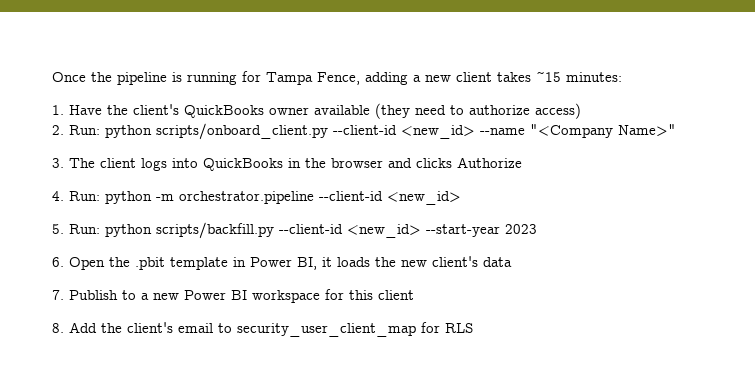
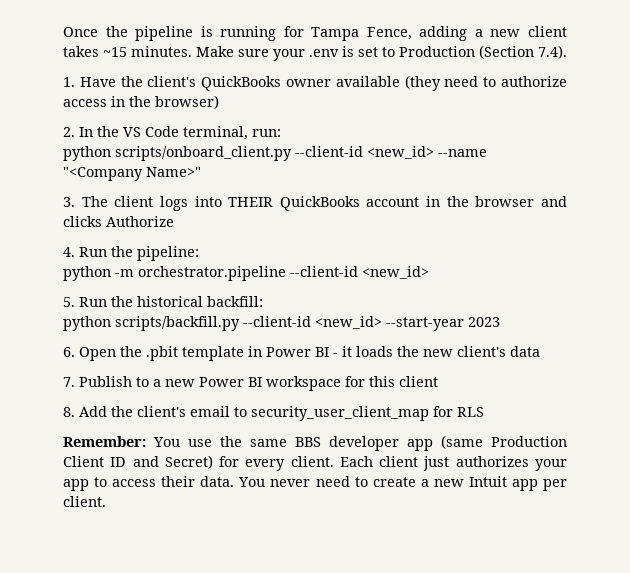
- Once the pipeline is running for Tampa Fence, adding a new client takes ~15 minutes:
+ Once the pipeline is running for Tampa Fence, adding a new client takes ~15 minutes. Make sure your .env is set to Production (Section 7.4).
- 1. Have the client's QuickBooks owner available (they need to authorize access)
- 2. Run: python scripts/onboard_client.py --client-id <new_id> --name "<Company Name>"
+ 1. Have the client's QuickBooks owner available (they need to authorize access in the browser)
+ 2. In the VS Code terminal, run:
+ python scripts/onboard_client.py --client-id <new_id> --name "<Company Name>"
- 3. The client logs into QuickBooks in the browser and clicks Authorize
+ 3. The client logs into THEIR QuickBooks account in the browser and clicks Authorize
- 4. Run: python -m orchestrator.pipeline --client-id <new_id>
+ 4. Run the pipeline:
+ python -m orchestrator.pipeline --client-id <new_id>
- 5. Run: python scripts/backfill.py --client-id <new_id> --start-year 2023
+ 5. Run the historical backfill:
+ python scripts/backfill.py --client-id <new_id> --start-year 2023
- 6. Open the .pbit template in Power BI, it loads the new client's data
+ 6. Open the .pbit template in Power BI - it loads the new client's data
+ Remember: You use the same BBS developer app (same Production Client ID and Secret) for every client. Each client just authorizes your app to access their data. You never need to create a new Intuit app per client.

